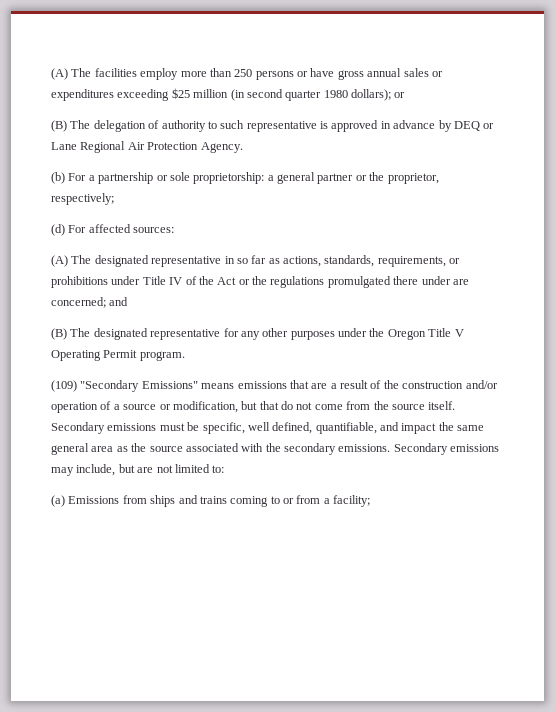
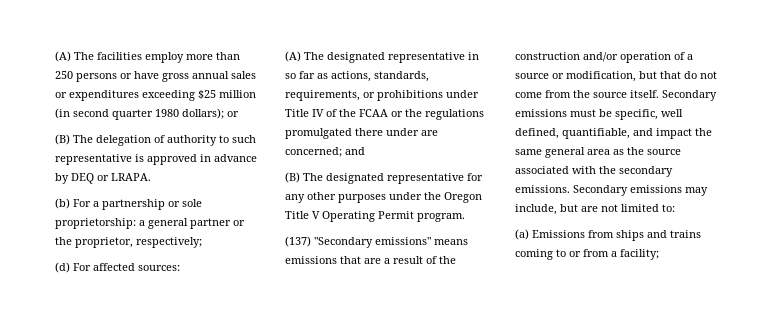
- (B) The delegation of authority to such representative is approved in advance by DEQ or Lane Regional Air Protection Agency.
+ (B) The delegation of authority to such representative is approved in advance by DEQ or LRAPA.
- (A) The designated representative in so far as actions, standards, requirements, or prohibitions under Title IV of the Act or the regulations promulgated there under are concerned; and
+ (A) The designated representative in so far as actions, standards, requirements, or prohibitions under Title IV of the FCAA or the regulations promulgated there under are concerned; and
- (109) "Secondary Emissions" means emissions that are a result of the construction and/or operation of a source or modification, but that do not come from the source itself.
+ (137) "Secondary emissions" means emissions that are a result of the construction and/or operation of a source or modification, but that do not come from the source itself.

